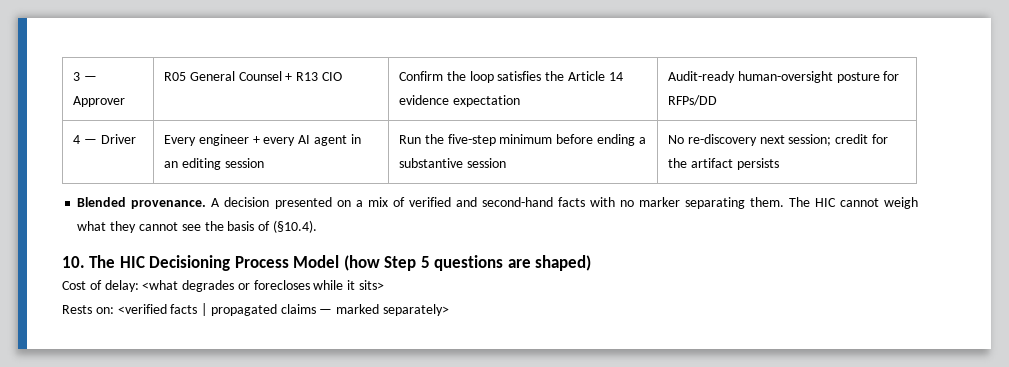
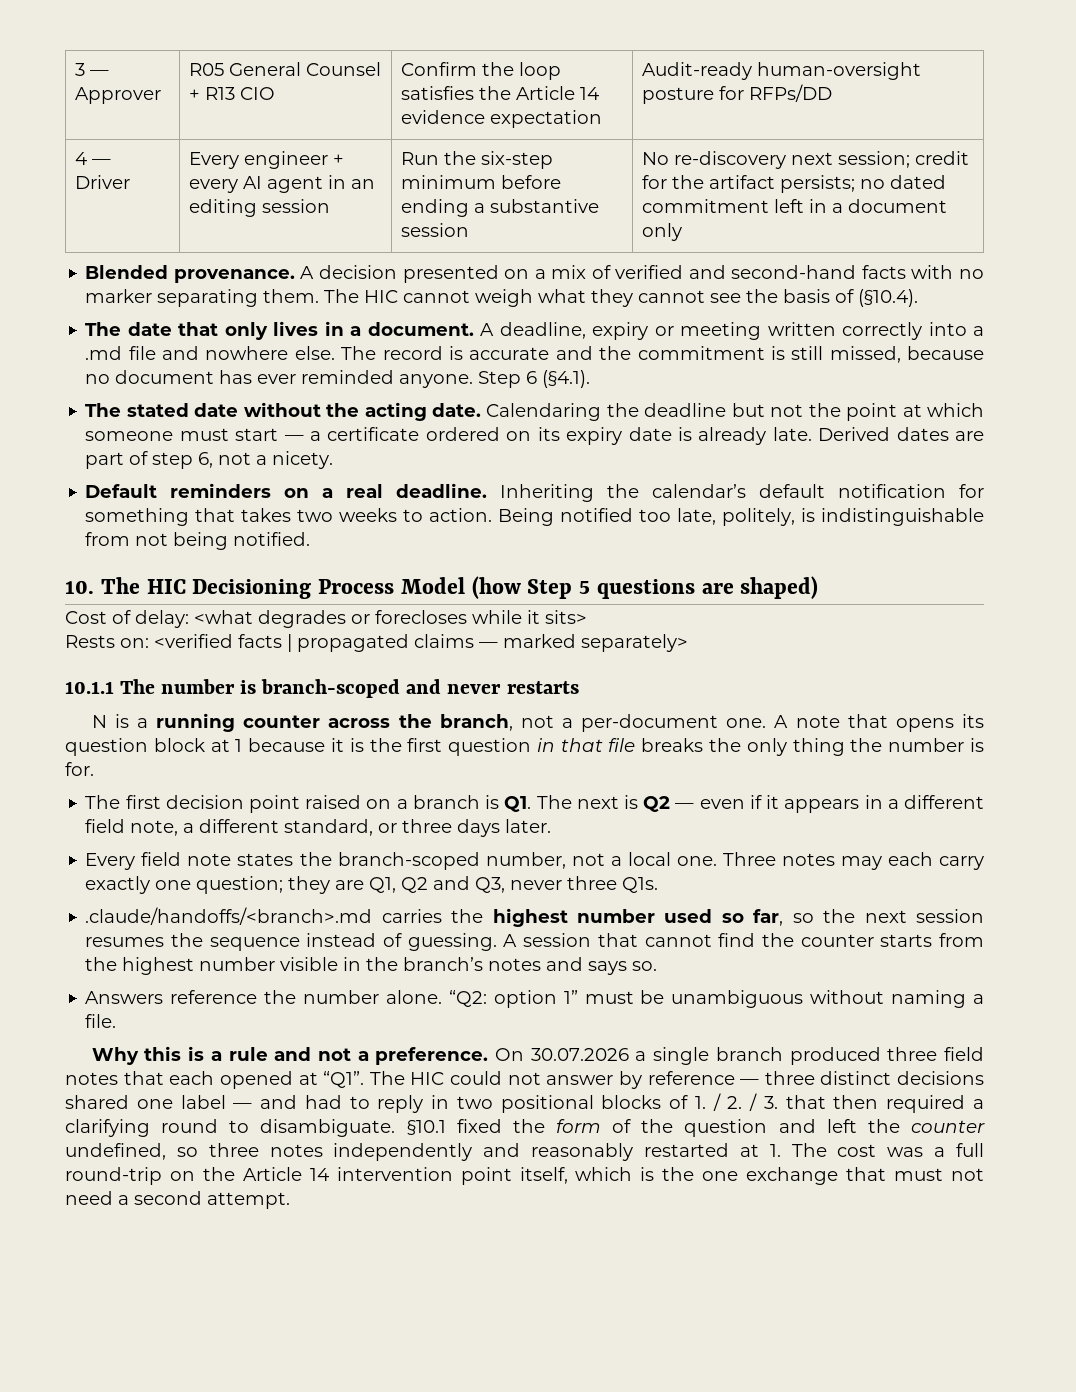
- 4 — Driver | Every engineer + every AI agent in an editing session | Run the five-step minimum before ending a substantive session | No re-discovery next session; credit for the artifact persists
+ 4 — Driver | Every engineer + every AI agent in an editing session | Run the six-step minimum before ending a substantive session | No re-discovery next session; credit for the artifact persists; no dated commitment left in a document only
+ The date that only lives in a document. A deadline, expiry or meeting written correctly into a .md file and nowhere else. The record is accurate and the commitment is still missed, because no document has ever reminded anyone. Step 6 (§4.1).
+ The stated date without the acting date. Calendaring the deadline but not the point at which someone must start — a certificate ordered on its expiry date is already late. Derived dates are part of step 6, not a nicety.
+ Default reminders on a real deadline. Inheriting the calendar’s default notification for something that takes two weeks to action. Being notified too late, politely, is indistinguishable from not being notified.
+ 10.1.1 The number is branch-scoped and never restarts
+ N is a running counter across the branch, not a per-document one. A note that opens its question block at 1 because it is the first question in that file breaks the only thing the number is for.
+ The first decision point raised on a branch is Q1. The next is Q2 — even if it appears in a different field note, a different standard, or three days later.
+ Every field note states the branch-scoped number, not a local one. Three notes may each carry exactly one question; they are Q1, Q2 and Q3, never three Q1s.
+ .claude/handoffs/<branch>.md carries the highest number used so far, so the next session resumes the sequence instead of guessing. A session that cannot find the counter starts from the highest number visible in the branch’s notes and says so.
+ Answers reference the number alone. “Q2: option 1” must be unambiguous without naming a file.
+ Why this is a rule and not a preference. On 30.07.2026 a single branch produced three field notes that each opened at “Q1”. The HIC could not answer by reference — three distinct decisions shared one label — and had to reply in two positional blocks of 1. / 2. / 3. that then required a clarifying round to disambiguate. §10.1 fixed the form of the question and left the counter undefined, so three notes independently and reasonably restarted at 1. The cost was a full round-trip on the Article 14 intervention point itself, which is the one exchange that must not need a second attempt.

